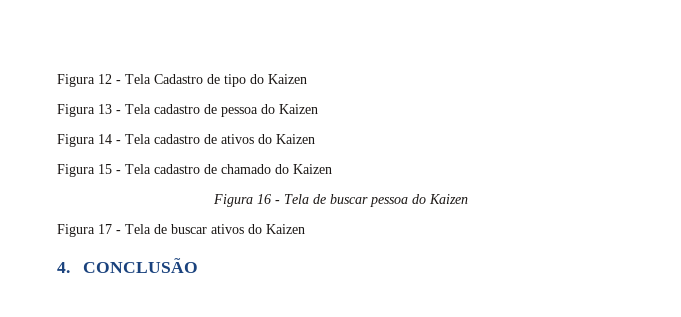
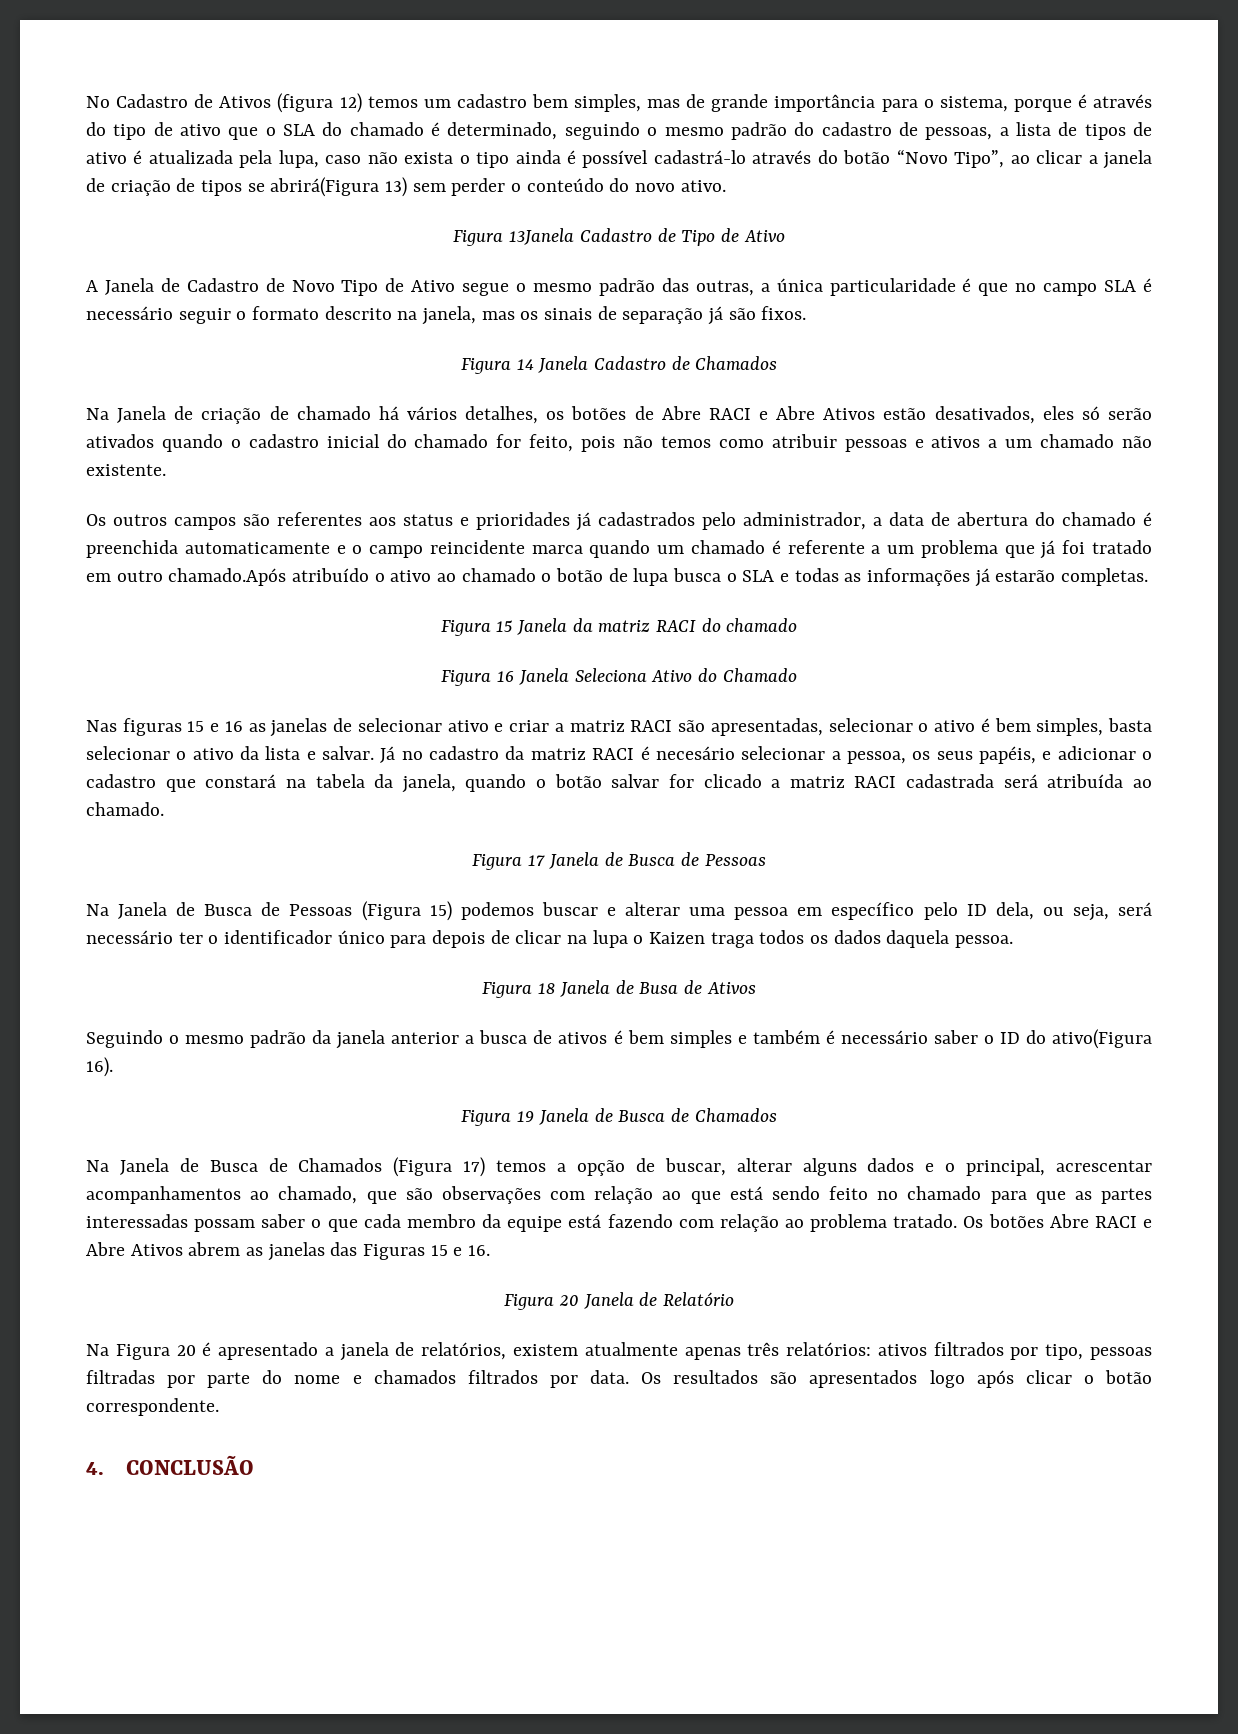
- Figura 12 - Tela Cadastro de tipo do Kaizen
- Figura 13 - Tela cadastro de pessoa do Kaizen
- Figura 14 - Tela cadastro de ativos do Kaizen
- Figura 15 - Tela cadastro de chamado do Kaizen
+ No Cadastro de Ativos (figura 12) temos um cadastro bem simples, mas de grande importância para o sistema, porque é através do tipo de ativo que o SLA do chamado é determinado, seguindo o mesmo padrão do cadastro de pessoas, a lista de tipos de ativo é atualizada pela lupa, caso não exista o tipo ainda é possível cadastrá-lo através do botão “Novo Tipo”, ao clicar a janela de criação de tipos se abrirá(Figura 13) sem perder o conteúdo do novo ativo.
+ Figura 13Janela Cadastro de Tipo de Ativo
+ A Janela de Cadastro de Novo Tipo de Ativo segue o mesmo padrão das outras, a única particularidade é que no campo SLA é necessário seguir o formato descrito na janela, mas os sinais de separação já são fixos.
+ Figura 14 Janela Cadastro de Chamados
+ Na Janela de criação de chamado há vários detalhes, os botões de Abre RACI e Abre Ativos estão desativados, eles só serão ativados quando o cadastro inicial do chamado for feito, pois não temos como atribuir pessoas e ativos a um chamado não existente.
+ Os outros campos são referentes aos status e prioridades já cadastrados pelo administrador, a data de abertura do chamado é preenchida automaticamente e o campo reincidente marca quando um chamado é referente a um problema que já foi tratado em outro chamado.Após atribuído o ativo ao chamado o botão de lupa busca o SLA e todas as informações já estarão completas.
+ Figura 15 Janela da matriz RACI do chamado
- Figura 16 - Tela de buscar pessoa do Kaizen
- Figura 17 - Tela de buscar ativos do Kaizen
+ Figura 16 Janela Seleciona Ativo do Chamado
+ Nas figuras 15 e 16 as janelas de selecionar ativo e criar a matriz RACI são apresentadas, selecionar o ativo é bem simples, basta selecionar o ativo da lista e salvar. Já no cadastro da matriz RACI é necesário selecionar a pessoa, os seus papéis, e adicionar o cadastro que constará na tabela da janela, quando o botão salvar for clicado a matriz RACI cadastrada será atribuída ao chamado.
+ Figura 17 Janela de Busca de Pessoas
+ Na Janela de Busca de Pessoas (Figura 15) podemos buscar e alterar uma pessoa em específico pelo ID dela, ou seja, será necessário ter o identificador único para depois de clicar na lupa o Kaizen traga todos os dados daquela pessoa.
+ Figura 18 Janela de Busa de Ativos
+ Seguindo o mesmo padrão da janela anterior a busca de ativos é bem simples e também é necessário saber o ID do ativo(Figura 16).
+ Figura 19 Janela de Busca de Chamados
+ Na Janela de Busca de Chamados (Figura 17) temos a opção de buscar, alterar alguns dados e o principal, acrescentar acompanhamentos ao chamado, que são observações com relação ao que está sendo feito no chamado para que as partes interessadas possam saber o que cada membro da equipe está fazendo com relação ao problema tratado. Os botões Abre RACI e Abre Ativos abrem as janelas das Figuras 15 e 16.
+ Figura 20 Janela de Relatório
+ Na Figura 20 é apresentado a janela de relatórios, existem atualmente apenas três relatórios: ativos filtrados por tipo, pessoas filtradas por parte do nome e chamados filtrados por data. Os resultados são apresentados logo após clicar o botão correspondente.

